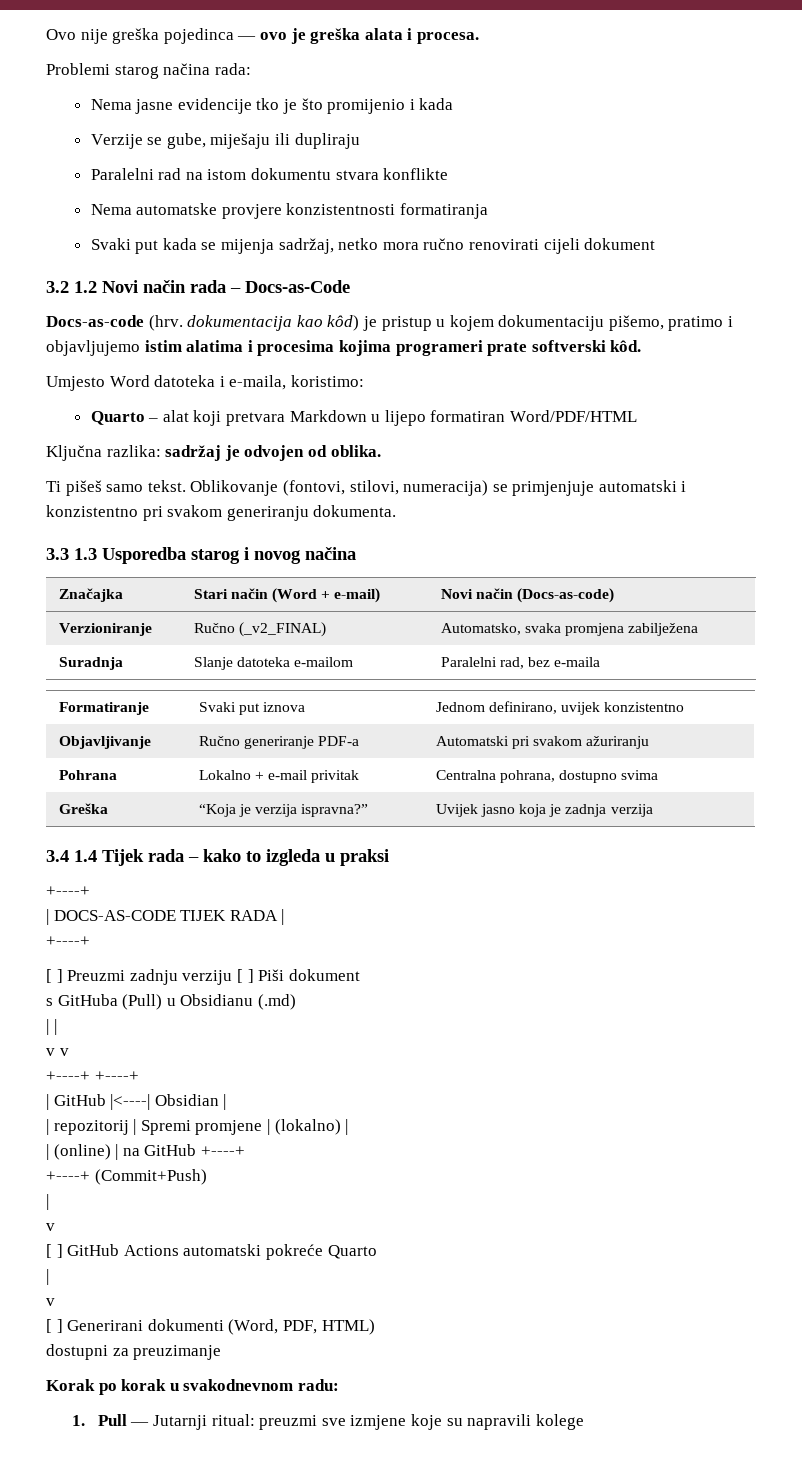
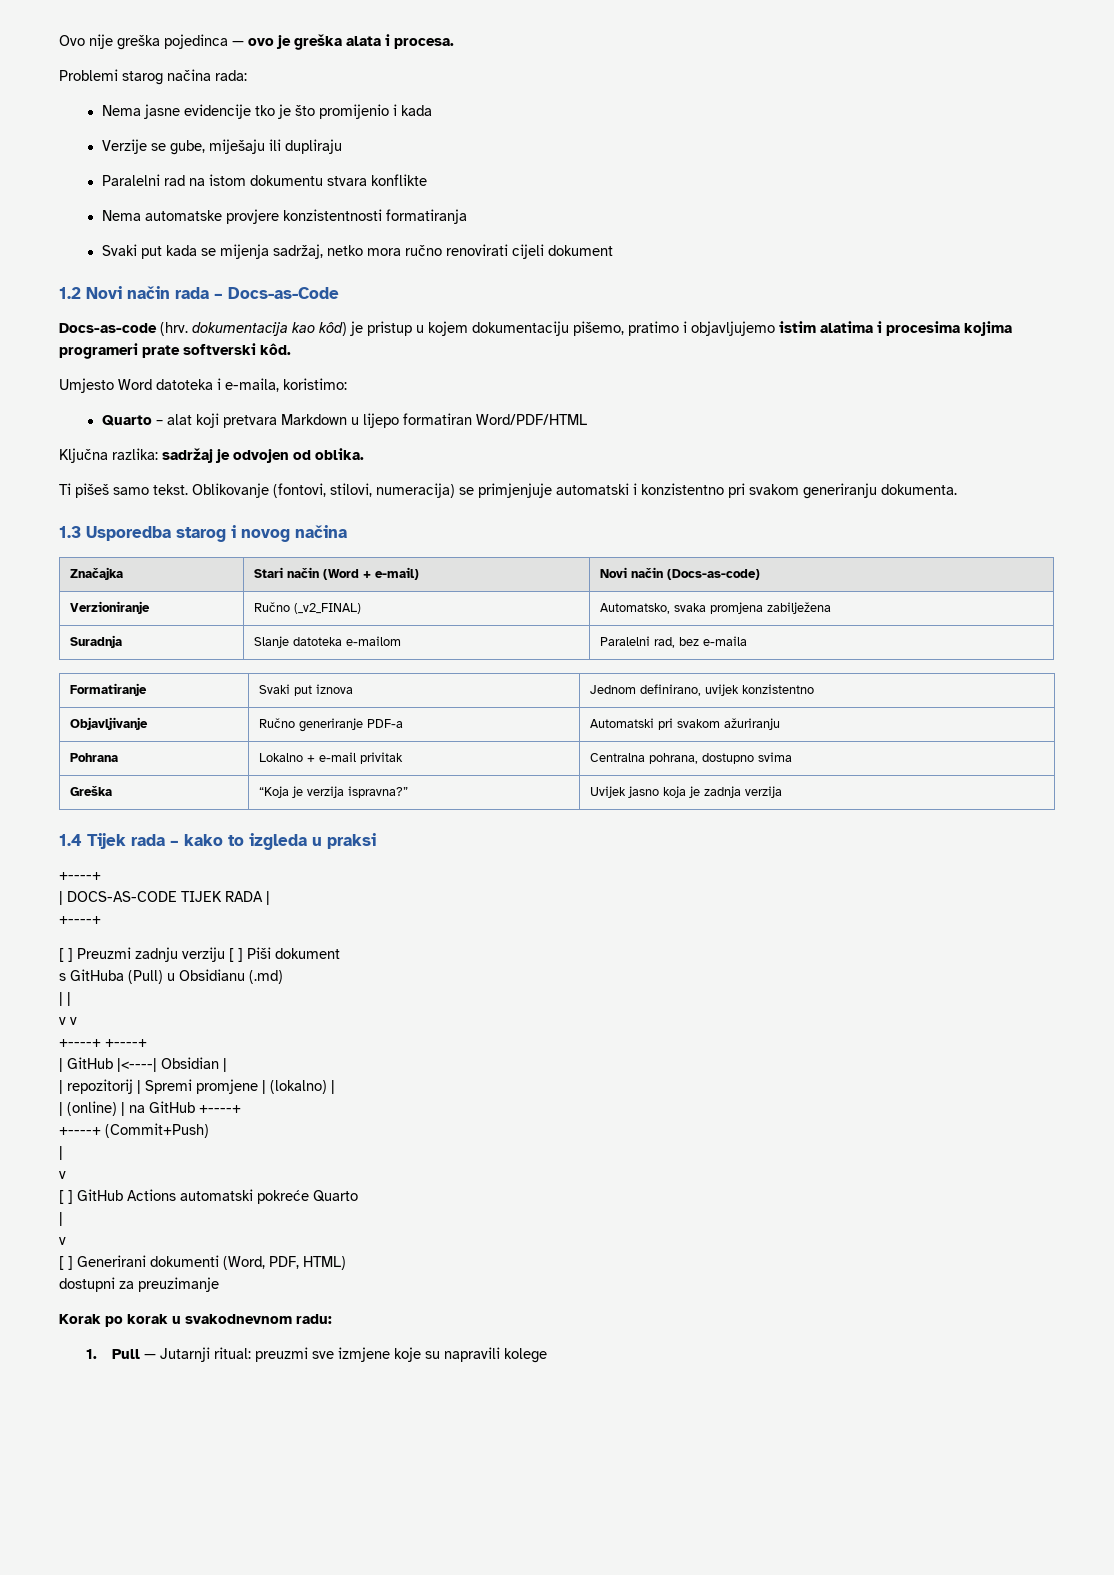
- 3.2 1.2 Novi način rada – Docs-as-Code
+ 1.2 Novi način rada – Docs-as-Code
- 3.3 1.3 Usporedba starog i novog načina
+ 1.3 Usporedba starog i novog načina
- 3.4 1.4 Tijek rada – kako to izgleda u praksi
+ 1.4 Tijek rada – kako to izgleda u praksi

